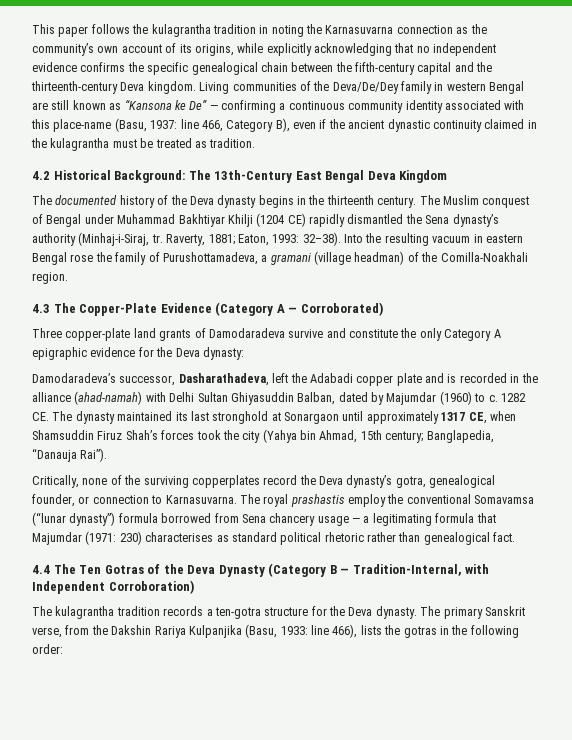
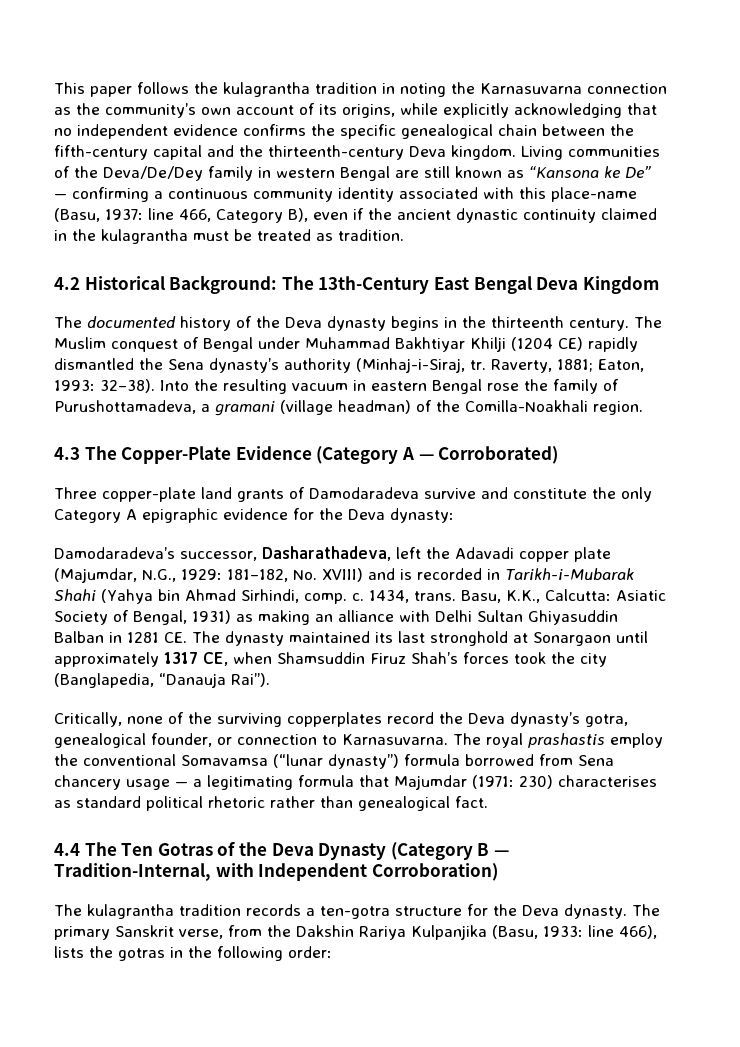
- Damodaradeva’s successor, Dasharathadeva, left the Adabadi copper plate and is recorded in the alliance (ahad-namah) with Delhi Sultan Ghiyasuddin Balban, dated by Majumdar (1960) to c. 1282 CE. The dynasty maintained its last stronghold at Sonargaon until approximately 1317 CE, when Shamsuddin Firuz Shah’s forces took the city (Yahya bin Ahmad, 15th century; Banglapedia, “Danauja Rai”).
+ Damodaradeva’s successor, Dasharathadeva, left the Adavadi copper plate (Majumdar, N.G., 1929: 181–182, No. XVIII) and is recorded in Tarikh-i-Mubarak Shahi (Yahya bin Ahmad Sirhindi, comp. c. 1434, trans. Basu, K.K., Calcutta: Asiatic Society of Bengal, 1931) as making an alliance with Delhi Sultan Ghiyasuddin Balban in 1281 CE. The dynasty maintained its last stronghold at Sonargaon until approximately 1317 CE, when Shamsuddin Firuz Shah’s forces took the city (Banglapedia, “Danauja Rai”).

